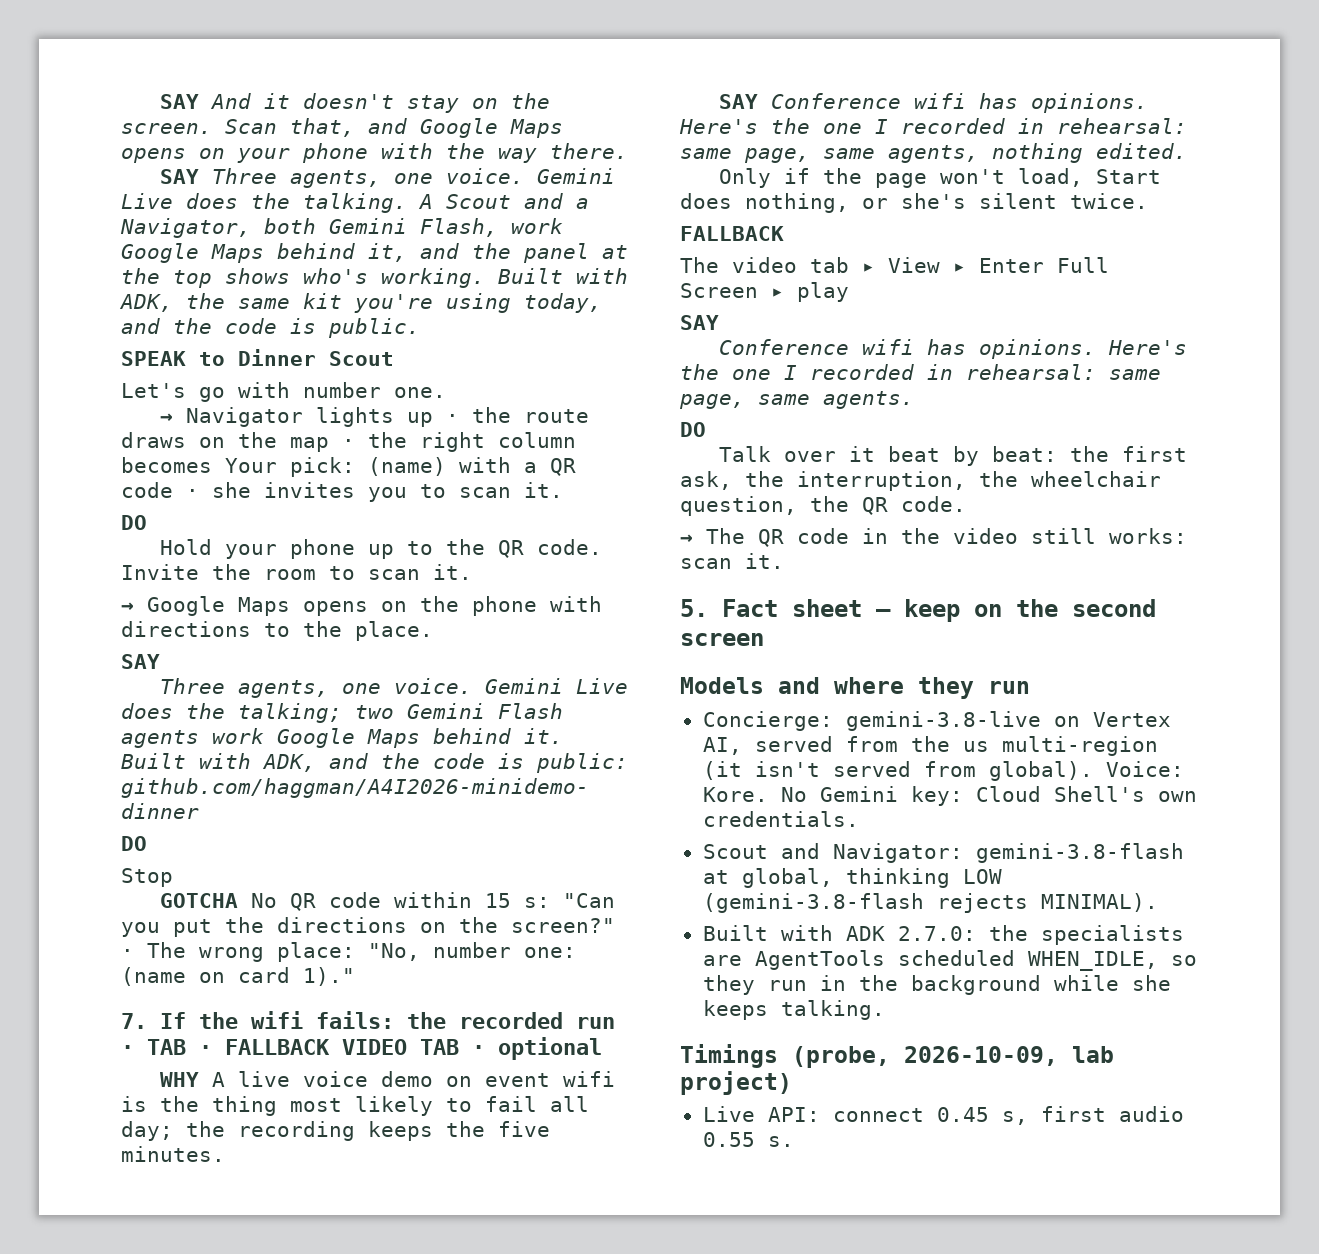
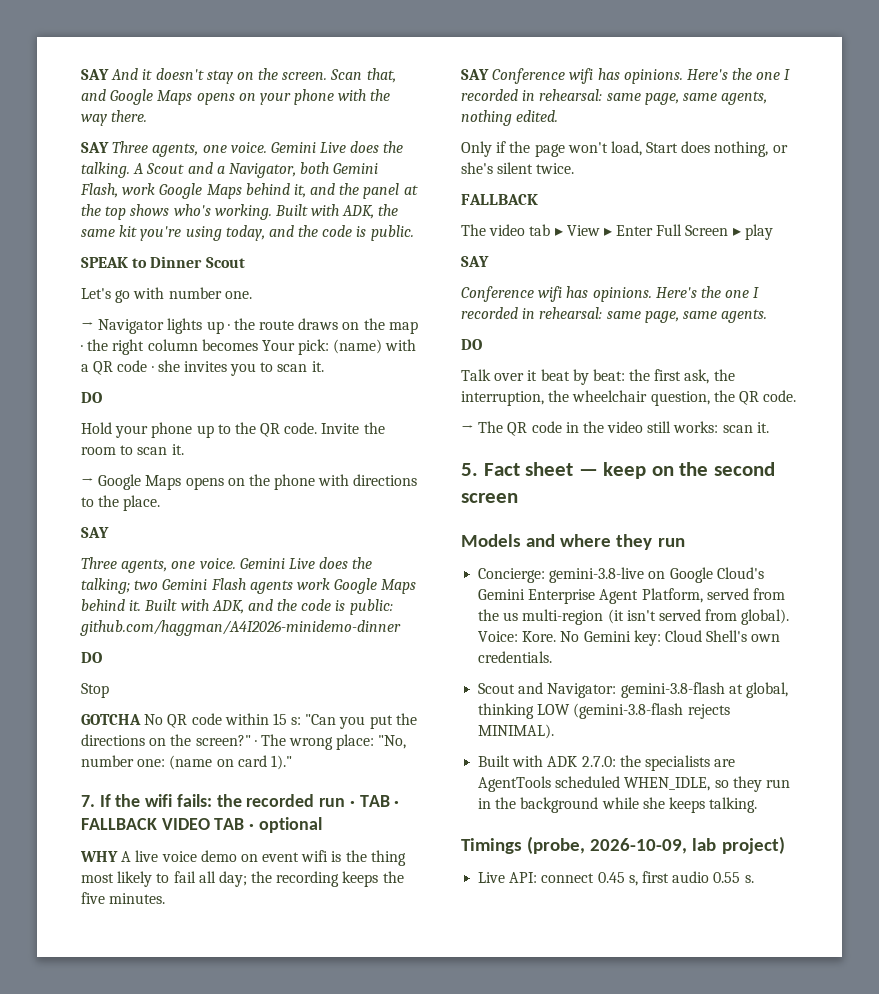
- Concierge: gemini-3.8-live on Vertex AI, served from the us multi-region (it isn't served from global).
+ Concierge: gemini-3.8-live on Google Cloud's Gemini Enterprise Agent Platform, served from the us multi-region (it isn't served from global).

